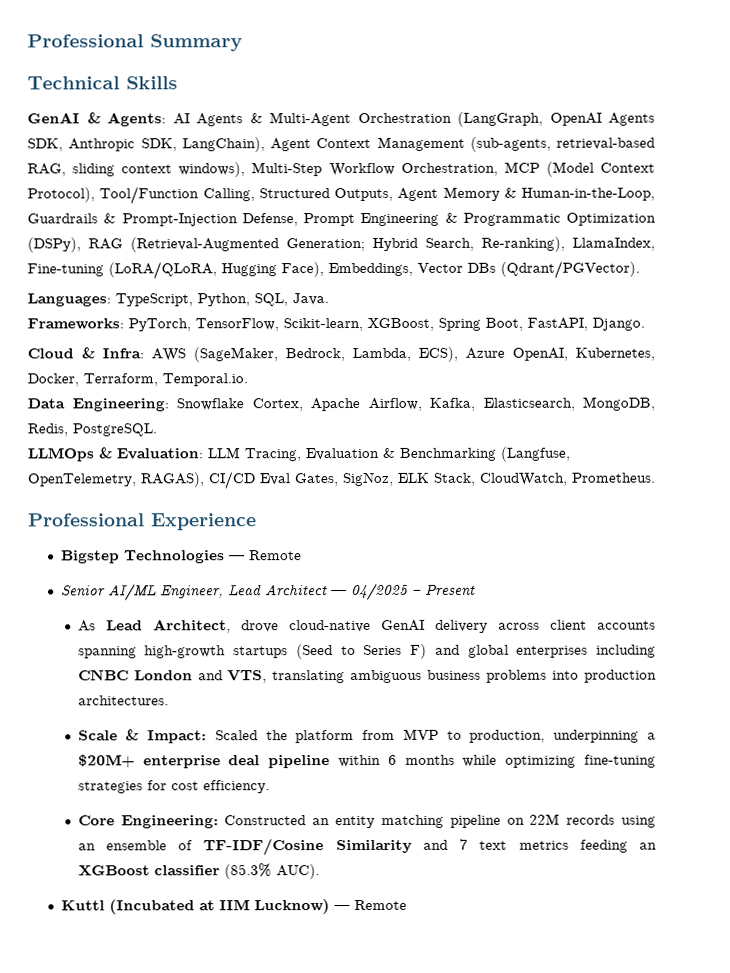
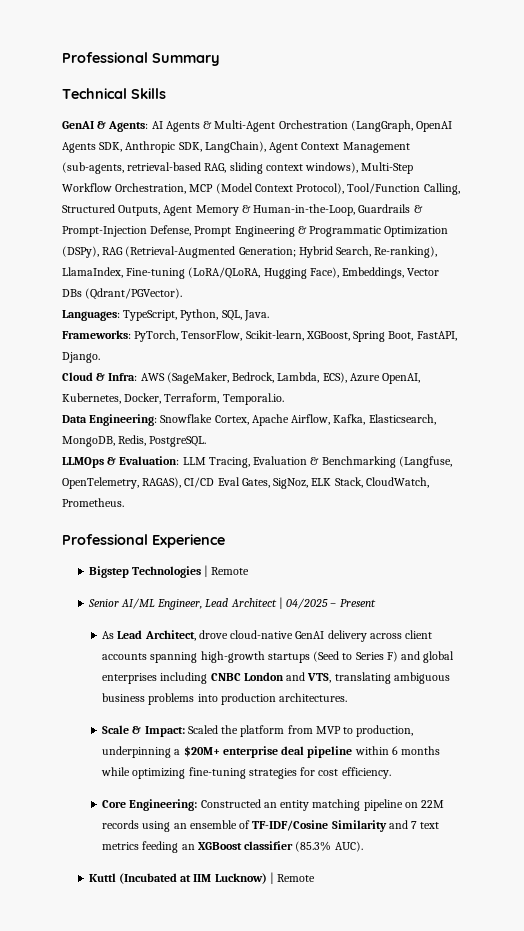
- Bigstep Technologies — Remote
+ Bigstep Technologies | Remote
- Senior AI/ML Engineer, Lead Architect — 04/2025 – Present
+ Senior AI/ML Engineer, Lead Architect | 04/2025 – Present
- Kuttl (Incubated at IIM Lucknow) — Remote
+ Kuttl (Incubated at IIM Lucknow) | Remote

